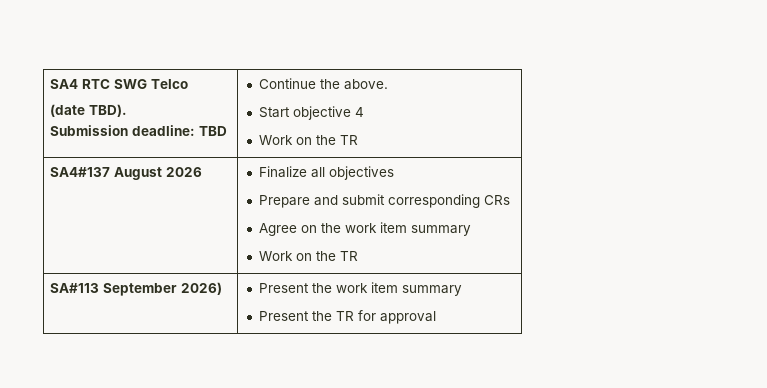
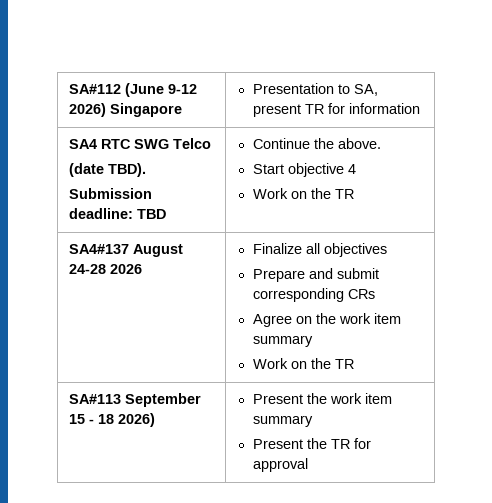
+ SA#112 (June 9-12 2026) Singapore | Presentation to SA, present TR for information
- SA4#137 August 2026 | Finalize all objectives
+ SA4#137 August 24-28 2026 | Finalize all objectives
- SA#113 September 2026) | Present the work item summary
+ SA#113 September 15 - 18 2026) | Present the work item summary

